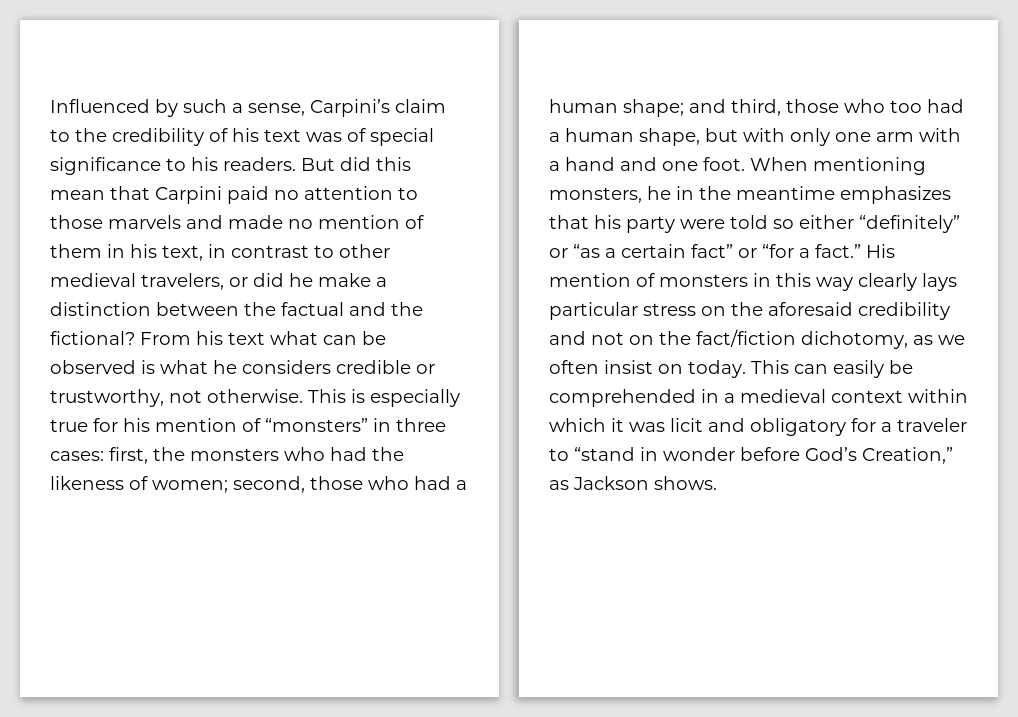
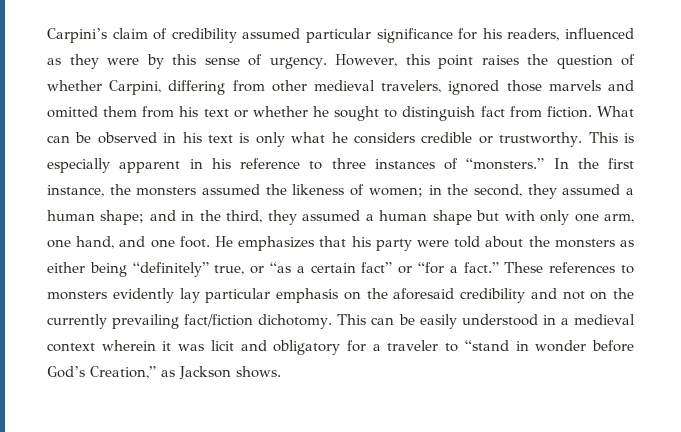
- Influenced by such a sense, Carpini’s claim to the credibility of his text was of special significance to his readers. But did this mean that Carpini paid no attention to those marvels and made no mention of them in his text, in contrast to other medieval travelers, or did he make a distinction between the factual and the fictional? From his text what can be observed is what he considers credible or trustworthy, not otherwise. This is especially true for his mention of “monsters” in three cases: first, the monsters who had the likeness of women; second, those who had a human shape; and third, those who too had a human shape, but with only one arm with a hand and one foot. When mentioning monsters, he in the meantime emphasizes that his party were told so either “definitely” or “as a certain fact” or “for a fact.”
+ Carpini’s claim of credibility assumed particular significance for his readers, influenced as they were by this sense of urgency. However, this point raises the question of whether Carpini, differing from other medieval travelers, ignored those marvels and omitted them from his text or whether he sought to distinguish fact from fiction. What can be observed in his text is only what he considers credible or trustworthy. This is especially apparent in his reference to three instances of “monsters.” In the first instance, the monsters assumed the likeness of women; in the second, they assumed a human shape; and in the third, they assumed a human shape but with only one arm, one hand, and one foot. He emphasizes that his party were told about the monsters as either being “definitely” true, or “as a certain fact” or “for a fact.”
- His mention of monsters in this way clearly lays particular stress on the aforesaid credibility and not on the fact/fiction dichotomy, as we often insist on today. This can easily be comprehended in a medieval context within which it was licit and obligatory for a traveler to “stand in wonder before God’s Creation,” as Jackson shows.
+ These references to monsters evidently lay particular emphasis on the aforesaid credibility and not on the currently prevailing fact/fiction dichotomy. This can be easily understood in a medieval context wherein it was licit and obligatory for a traveler to “stand in wonder before God’s Creation,” as Jackson shows.

